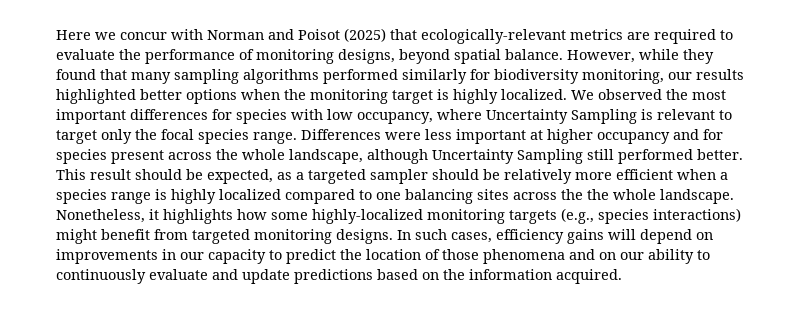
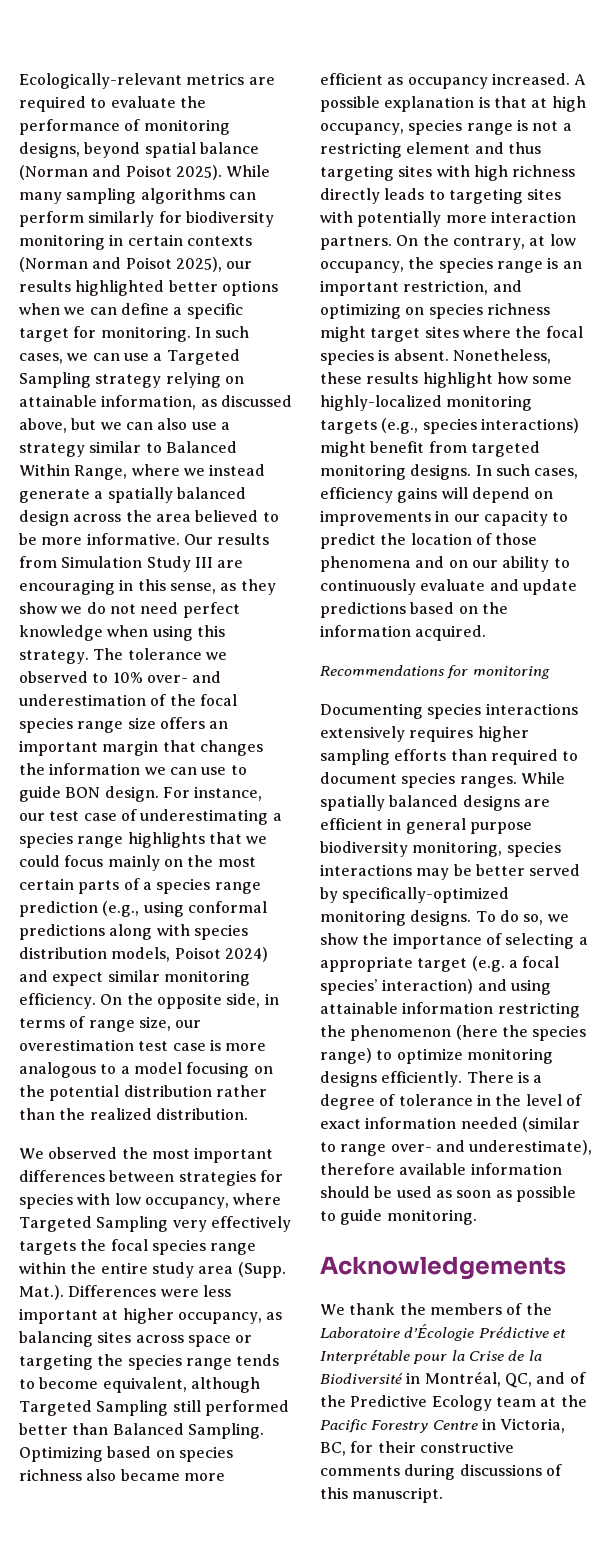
- Here we concur with Norman and Poisot (2025) that ecologically-relevant metrics are required to evaluate the performance of monitoring designs, beyond spatial balance. However, while they found that many sampling algorithms performed similarly for biodiversity monitoring, our results highlighted better options when the monitoring target is highly localized. We observed the most important differences for species with low occupancy, where Uncertainty Sampling is relevant to target only the focal species range. Differences were less important at higher occupancy and for species present across the whole landscape, although Uncertainty Sampling still performed better. This result should be expected, as a targeted sampler should be relatively more efficient when a species range is highly localized compared to one balancing sites across the the whole landscape. Nonetheless, it highlights how some highly-localized monitoring targets (e.g., species interactions) might benefit from targeted monitoring designs.
+ Ecologically-relevant metrics are required to evaluate the performance of monitoring designs, beyond spatial balance (Norman and Poisot 2025). While many sampling algorithms can perform similarly for biodiversity monitoring in certain contexts (Norman and Poisot 2025), our results highlighted better options when we can define a specific target for monitoring. In such cases, we can use a Targeted Sampling strategy relying on attainable information, as discussed above, but we can also use a strategy similar to Balanced Within Range, where we instead generate a spatially balanced design across the area believed to be more informative. Our results from Simulation Study III are encouraging in this sense, as they show we do not need perfect knowledge when using this strategy. The tolerance we observed to 10% over- and underestimation of the focal species range size offers an important margin that changes the information we can use to guide BON design. For instance, our test case of underestimating a species range highlights that we could focus mainly on the most certain parts of a species range prediction (e.g., using conformal predictions along with species distribution models, Poisot 2024) and expect similar monitoring efficiency. On the opposite side, in terms of range size, our overestimation test case is more analogous to a model focusing on the potential distribution rather than the realized distribution.
+ We observed the most important differences between strategies for species with low occupancy, where Targeted Sampling very effectively targets the focal species range within the entire study area (Supp. Mat.). Differences were less important at higher occupancy, as balancing sites across space or targeting the species range tends to become equivalent, although Targeted Sampling still performed better than Balanced Sampling. Optimizing based on species richness also became more efficient as occupancy increased. A possible explanation is that at high occupancy, species range is not a restricting element and thus targeting sites with high richness directly leads to targeting sites with potentially more interaction partners. On the contrary, at low occupancy, the species range is an important restriction, and optimizing on species richness might target sites where the focal species is absent. Nonetheless, these results highlight how some highly-localized monitoring targets (e.g., species interactions) might benefit from targeted monitoring designs.
+ Recommendations for monitoring
+ Documenting species interactions extensively requires higher sampling efforts than required to document species ranges. While spatially balanced designs are efficient in general purpose biodiversity monitoring, species interactions may be better served by specifically-optimized monitoring designs. To do so, we show the importance of selecting a appropriate target (e.g. a focal species’ interaction) and using attainable information restricting the phenomenon (here the species range) to optimize monitoring designs efficiently. There is a degree of tolerance in the level of exact information needed (similar to range over- and underestimate), therefore available information should be used as soon as possible to guide monitoring.
+ Acknowledgements
+ We thank the members of the Laboratoire d’Écologie Prédictive et Interprétable pour la Crise de la Biodiversité in Montréal, QC, and of the Predictive Ecology team at the Pacific Forestry Centre in Victoria, BC, for their constructive comments during discussions of this manuscript.

